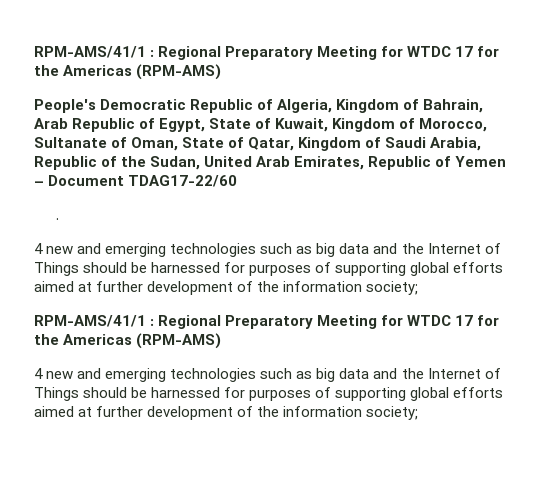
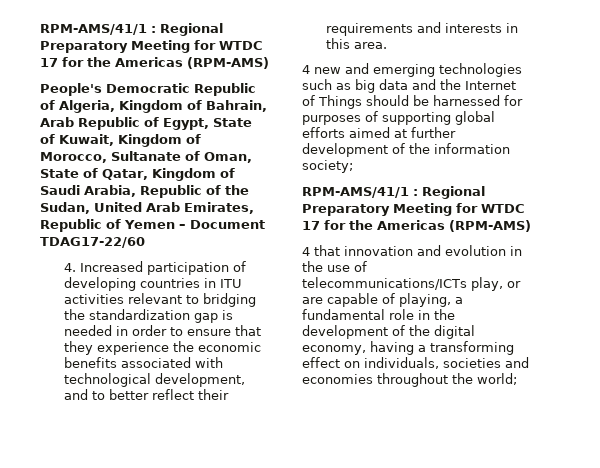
- .
+ 4. Increased participation of developing countries in ITU activities relevant to bridging the standardization gap is needed in order to ensure that they experience the economic benefits associated with technological development, and to better reflect their requirements and interests in this area.
  4 new and emerging technologies such as big data and the Internet of Things should be harnessed for purposes of supporting global efforts aimed at further development of the information society;
  RPM-AMS/41/1 : Regional Preparatory Meeting for WTDC 17 for the Americas (RPM-AMS)
- 4 new and emerging technologies such as big data and the Internet of Things should be harnessed for purposes of supporting global efforts aimed at further development of the information society;
+ 4 that innovation and evolution in the use of telecommunications/ICTs play, or are capable of playing, a fundamental role in the development of the digital economy, having a transforming effect on individuals, societies and economies throughout the world;

